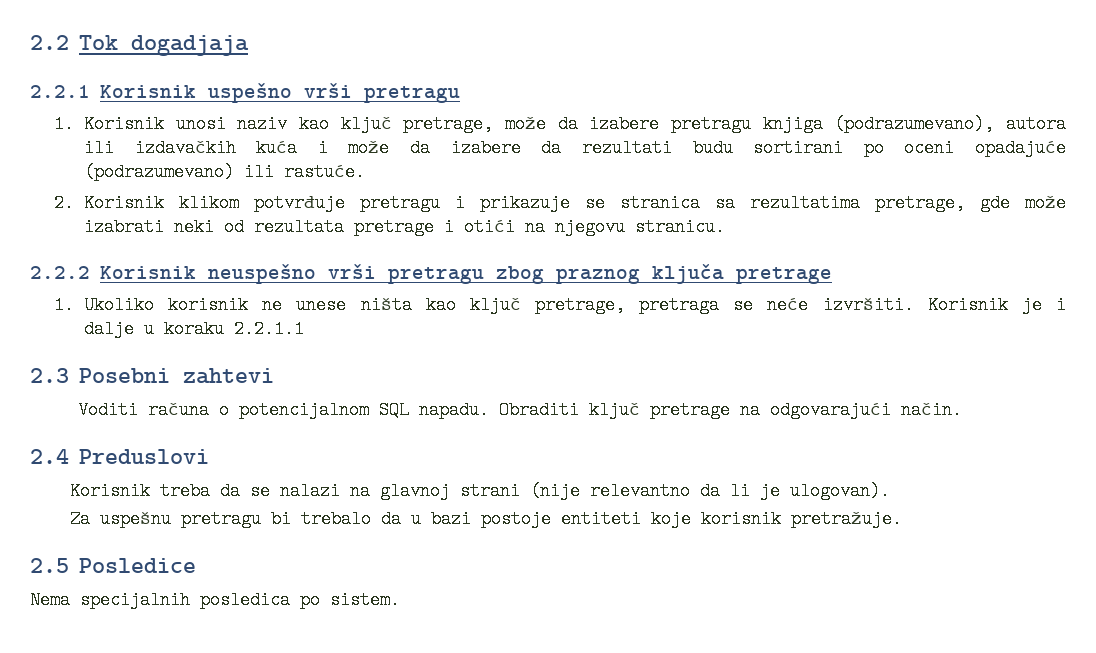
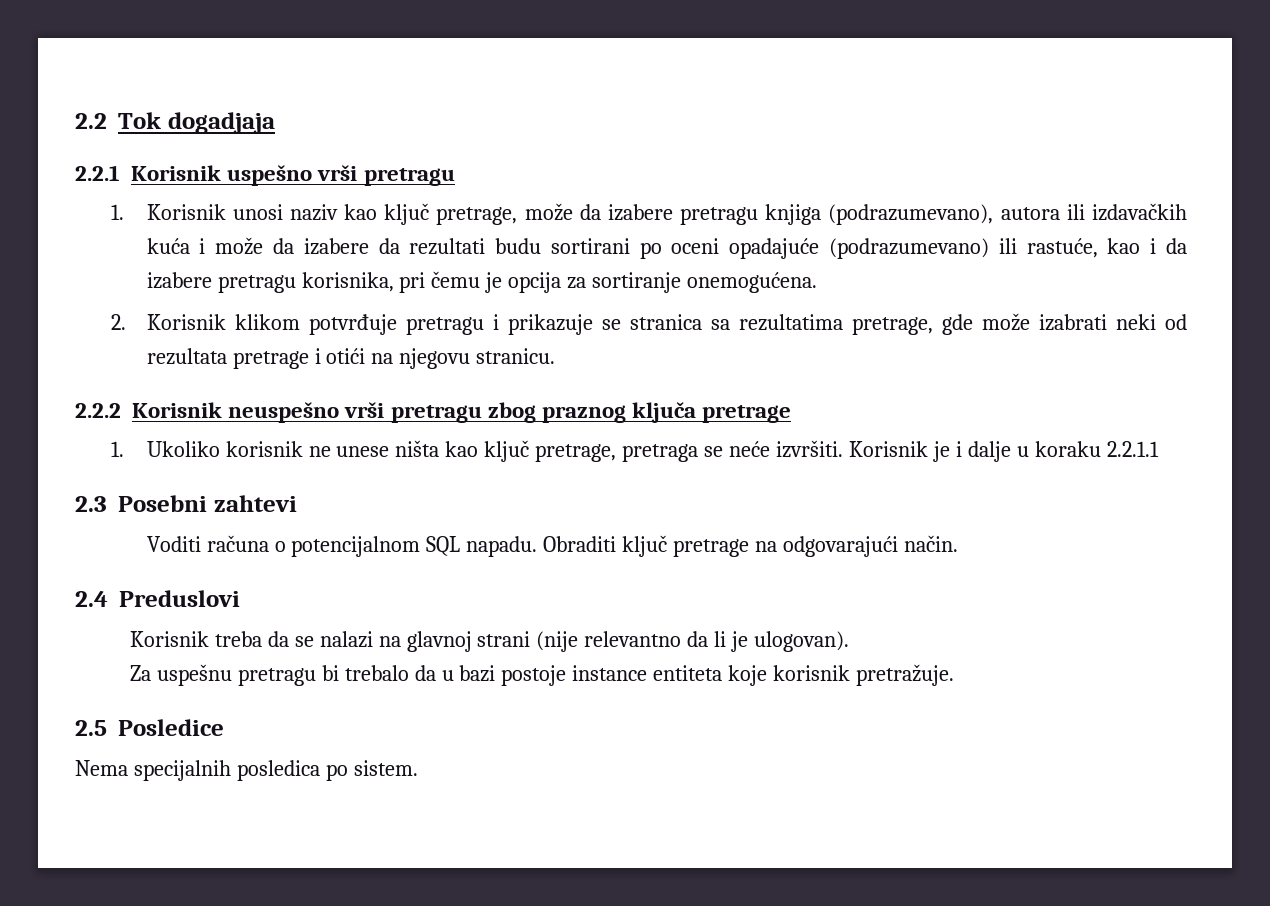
- 1. Korisnik unosi naziv kao ključ pretrage, može da izabere pretragu knjiga (podrazumevano), autora ili izdavačkih kuća i može da izabere da rezultati budu sortirani po oceni opadajuće (podrazumevano) ili rastuće.
+ 1. Korisnik unosi naziv kao ključ pretrage, može da izabere pretragu knjiga (podrazumevano), autora ili izdavačkih kuća i može da izabere da rezultati budu sortirani po oceni opadajuće (podrazumevano) ili rastuće, kao i da izabere pretragu korisnika, pri čemu je opcija za sortiranje onemogućena.
- Za uspešnu pretragu bi trebalo da u bazi postoje entiteti koje korisnik pretražuje.
+ Za uspešnu pretragu bi trebalo da u bazi postoje instance entiteta koje korisnik pretražuje.

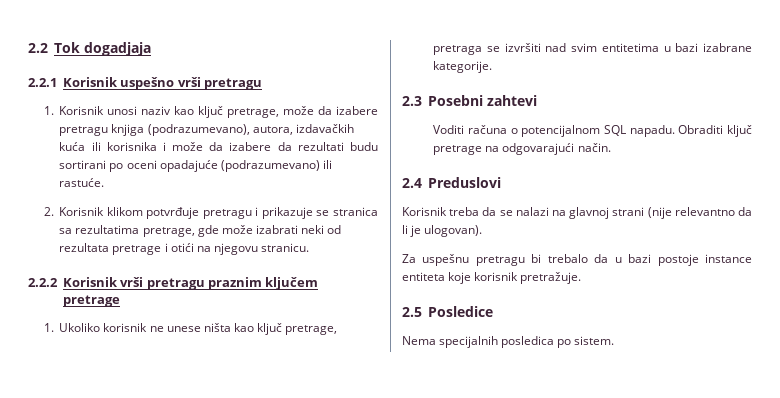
- 1. Korisnik unosi naziv kao ključ pretrage, može da izabere pretragu knjiga (podrazumevano), autora ili izdavačkih kuća i može da izabere da rezultati budu sortirani po oceni opadajuće (podrazumevano) ili rastuće, kao i da izabere pretragu korisnika, pri čemu je opcija za sortiranje onemogućena.
+ 1. Korisnik unosi naziv kao ključ pretrage, može da izabere pretragu knjiga (podrazumevano), autora, izdavačkih kuća ili korisnika i može da izabere da rezultati budu sortirani po oceni opadajuće (podrazumevano) ili rastuće.
- 2.2.2 Korisnik neuspešno vrši pretragu zbog praznog ključa pretrage
+ 2.2.2 Korisnik vrši pretragu praznim ključem pretrage
- 1. Ukoliko korisnik ne unese ništa kao ključ pretrage, pretraga se neće izvršiti. Korisnik je i dalje u koraku 2.2.1.1
+ 1. Ukoliko korisnik ne unese ništa kao ključ pretrage, pretraga se izvršiti nad svim entitetima u bazi izabrane kategorije.

